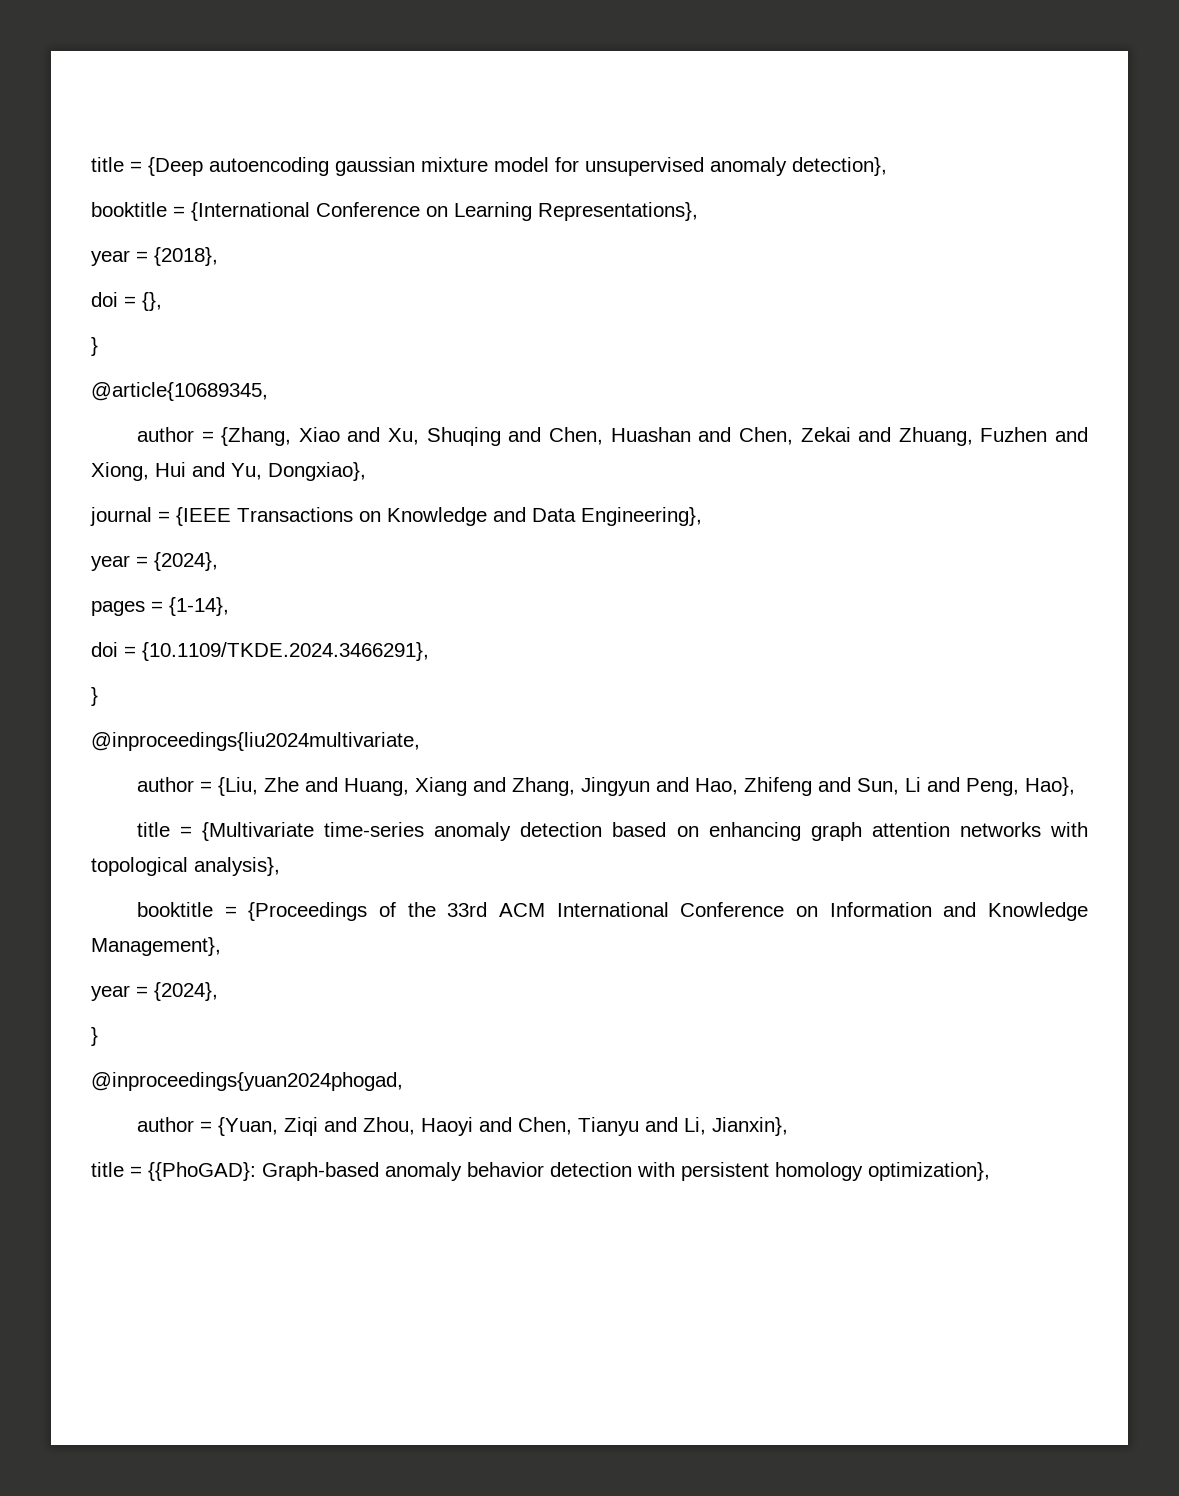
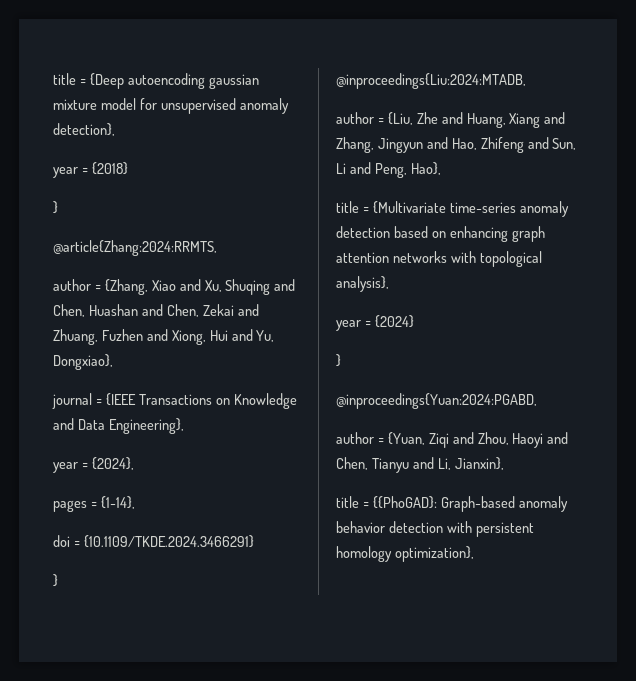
- booktitle = {International Conference on Learning Representations},
- year = {2018},
- doi = {},
+ year = {2018}
  }
- @article{10689345,
+ @article{Zhang:2024:RRMTS,
- doi = {10.1109/TKDE.2024.3466291},
+ doi = {10.1109/TKDE.2024.3466291}
  }
- @inproceedings{liu2024multivariate,
+ @inproceedings{Liu:2024:MTADB,
- booktitle = {Proceedings of the 33rd ACM International Conference on Information and Knowledge Management},
- year = {2024},
+ year = {2024}
  }
- @inproceedings{yuan2024phogad,
+ @inproceedings{Yuan:2024:PGABD,

